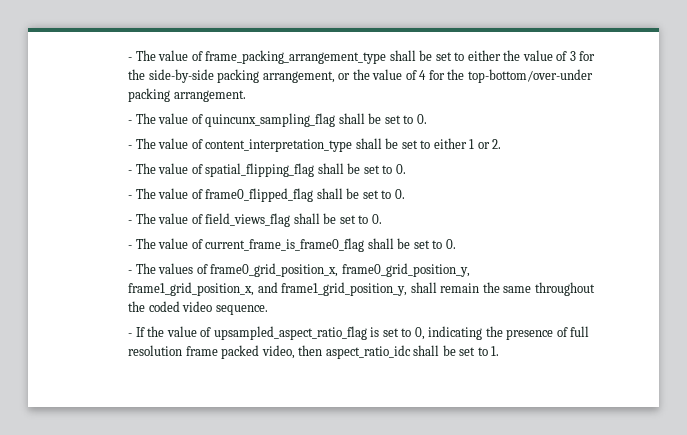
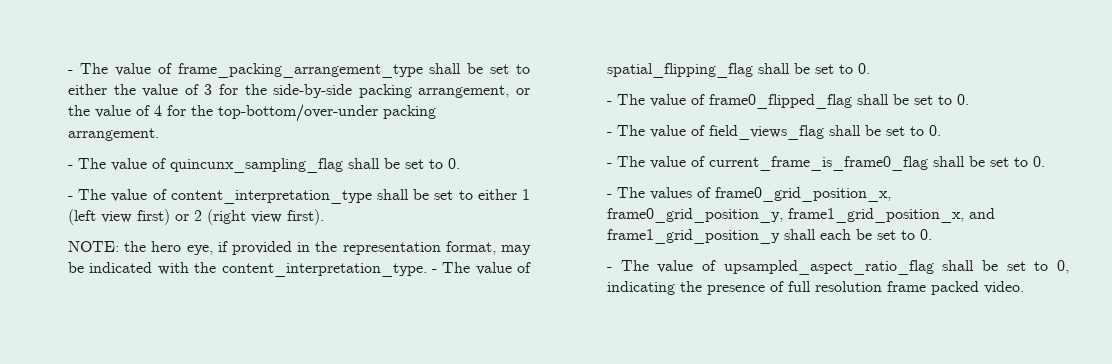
- - The value of content_interpretation_type shall be set to either 1 or 2.
- - The value of spatial_flipping_flag shall be set to 0.
+ - The value of content_interpretation_type shall be set to either 1 (left view first) or 2 (right view first).
+ NOTE: the hero eye, if provided in the representation format, may be indicated with the content_interpretation_type. - The value of spatial_flipping_flag shall be set to 0.
- - The values of frame0_grid_position_x, frame0_grid_position_y, frame1_grid_position_x, and frame1_grid_position_y, shall remain the same throughout the coded video sequence.
- - If the value of upsampled_aspect_ratio_flag is set to 0, indicating the presence of full resolution frame packed video, then aspect_ratio_idc shall be set to 1.
+ - The values of frame0_grid_position_x, frame0_grid_position_y, frame1_grid_position_x, and frame1_grid_position_y shall each be set to 0.
+ - The value of upsampled_aspect_ratio_flag shall be set to 0, indicating the presence of full resolution frame packed video.

